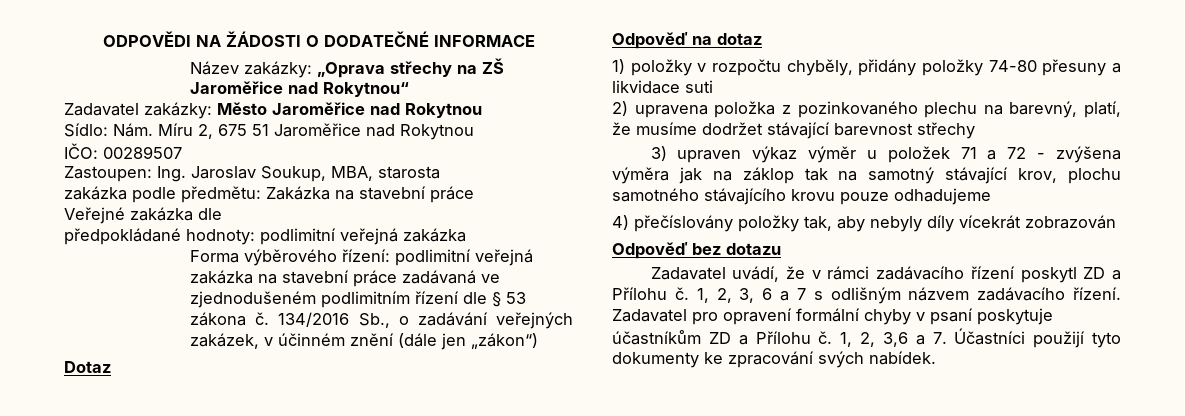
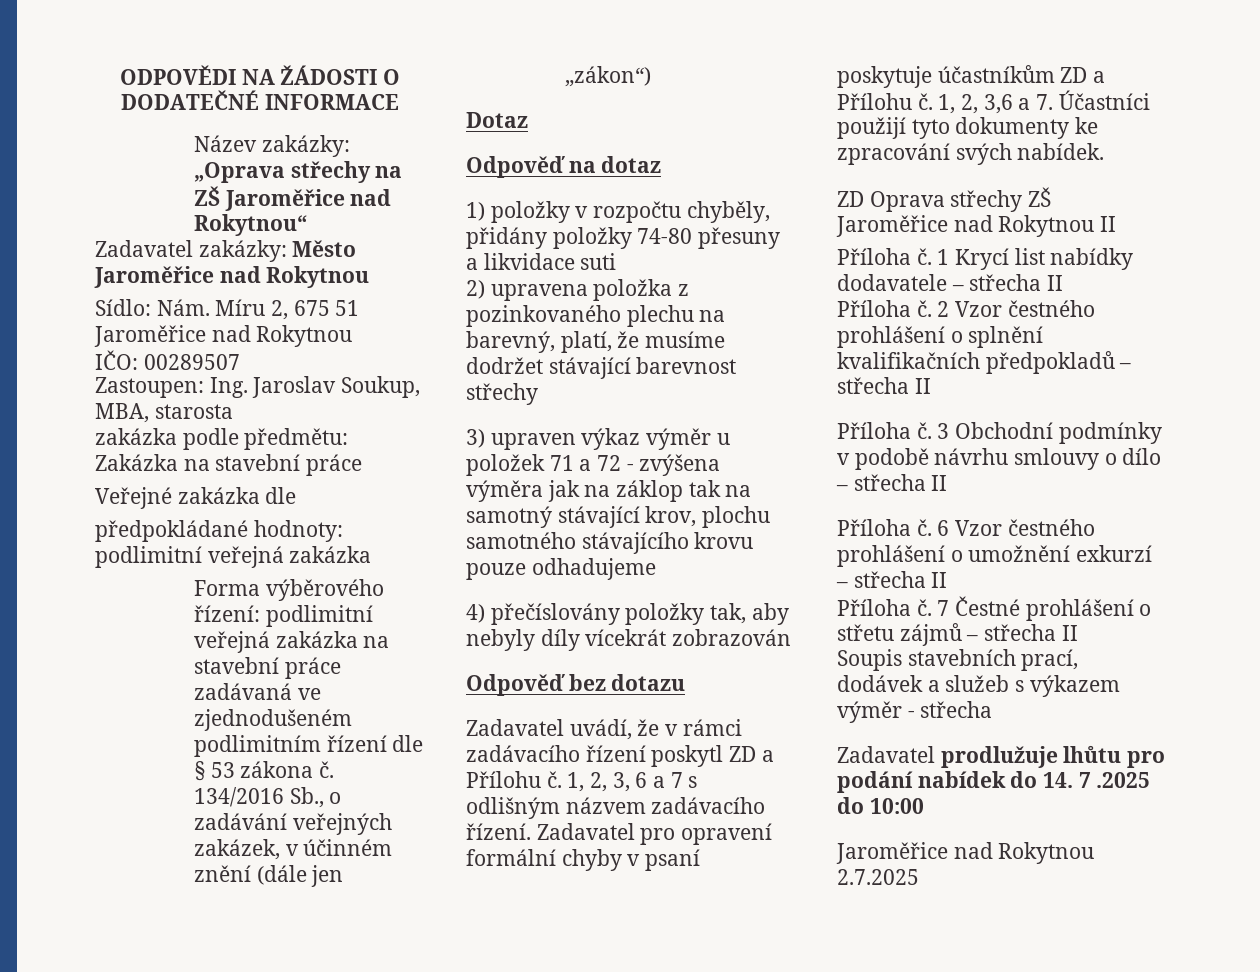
+ ZD Oprava střechy ZŠ Jaroměřice nad Rokytnou II
+ Příloha č. 1 Krycí list nabídky dodavatele – střecha II
+ Příloha č. 2 Vzor čestného prohlášení o splnění kvalifikačních předpokladů – střecha II
+ Příloha č. 3 Obchodní podmínky v podobě návrhu smlouvy o dílo – střecha II
+ Příloha č. 6 Vzor čestného prohlášení o umožnění exkurzí – střecha II
+ Příloha č. 7 Čestné prohlášení o střetu zájmů – střecha II
+ Soupis stavebních prací, dodávek a služeb s výkazem výměr - střecha
+ Zadavatel prodlužuje lhůtu pro podání nabídek do 14. 7 .2025 do 10:00
+ Jaroměřice nad Rokytnou 2.7.2025

